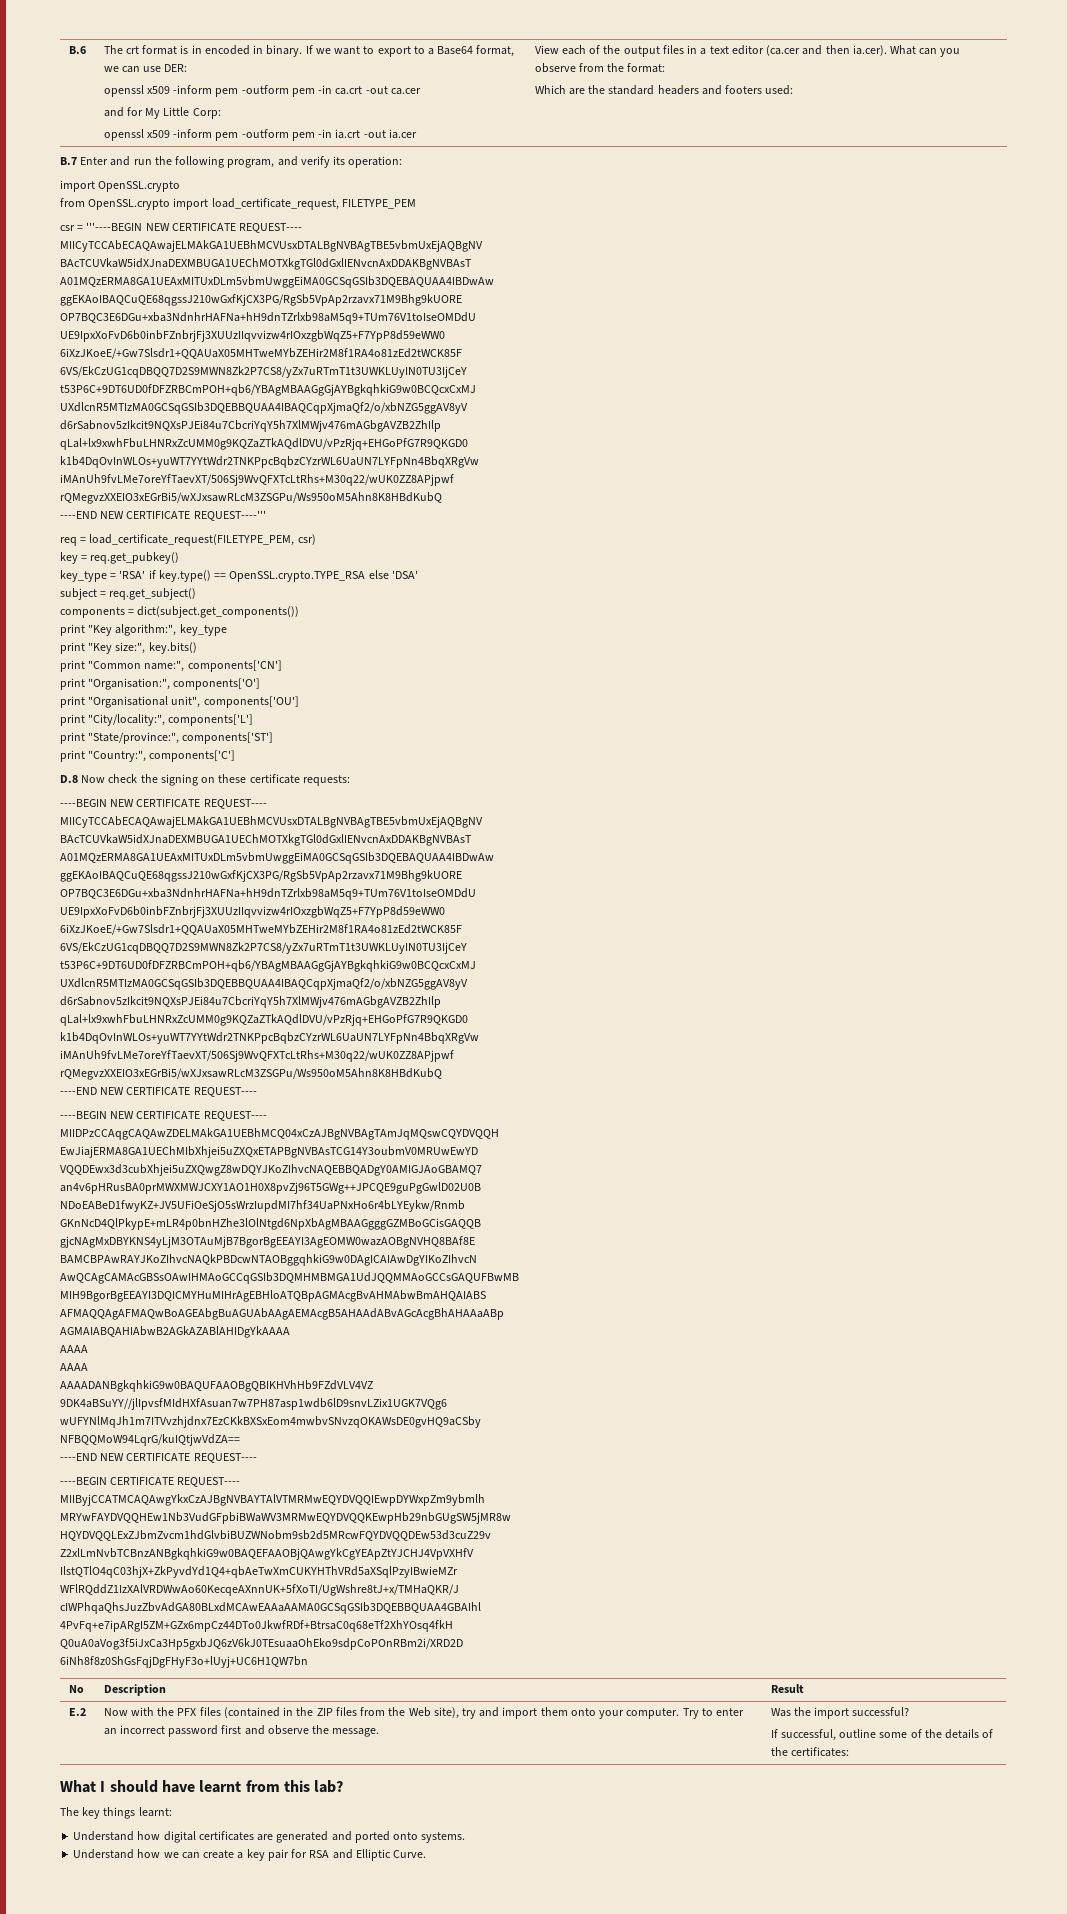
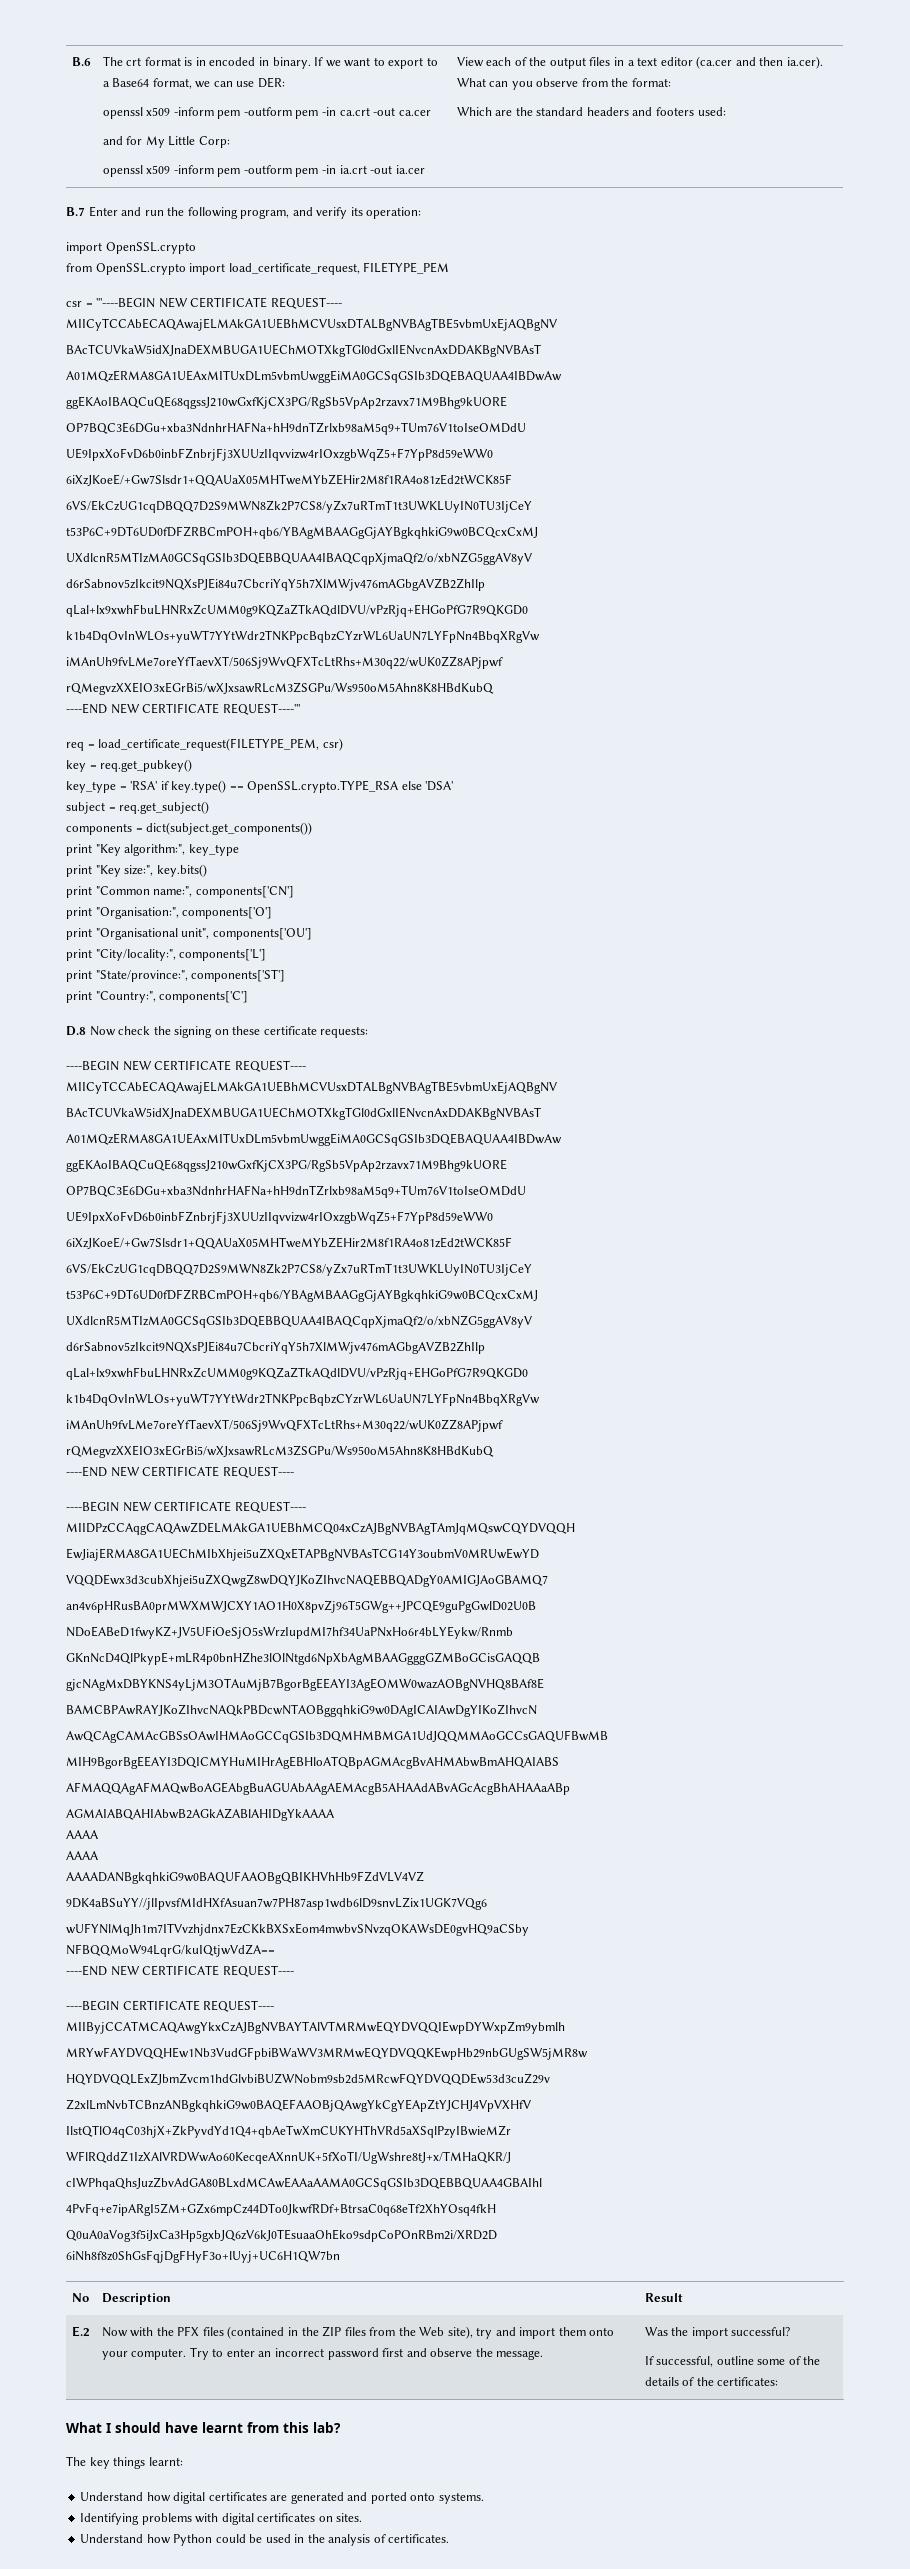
- Understand how we can create a key pair for RSA and Elliptic Curve.
+ Identifying problems with digital certificates on sites.
+ Understand how Python could be used in the analysis of certificates.

